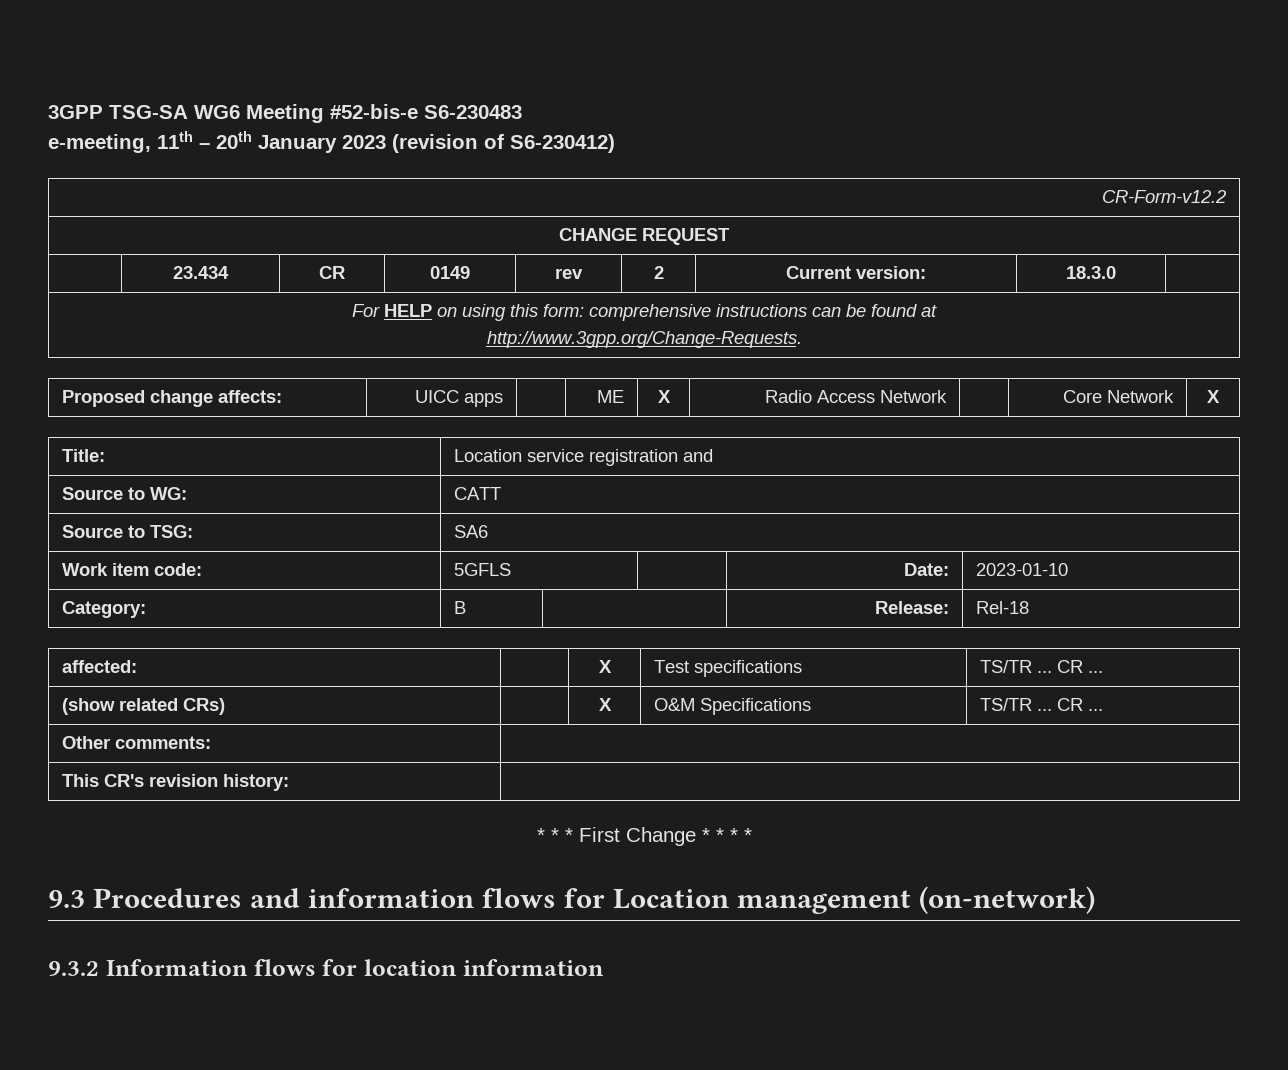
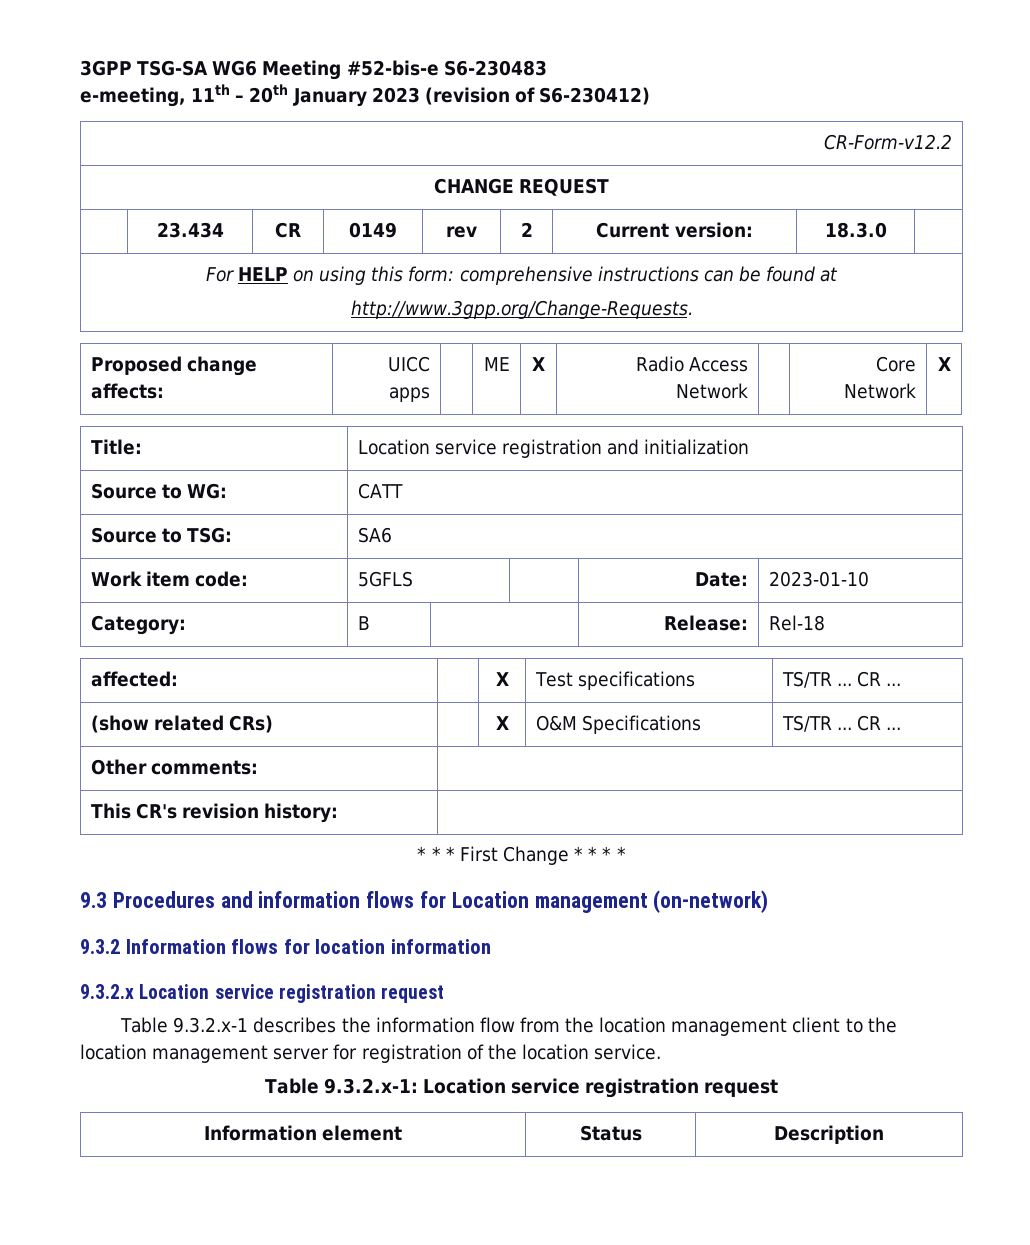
- Title: | Location service registration and
+ Title: | Location service registration and initialization
+ 9.3.2.x Location service registration request
+ Table 9.3.2.x-1 describes the information flow from the location management client to the location management server for registration of the location service.
+ Table 9.3.2.x-1: Location service registration request
+ Information element | Status | Description

